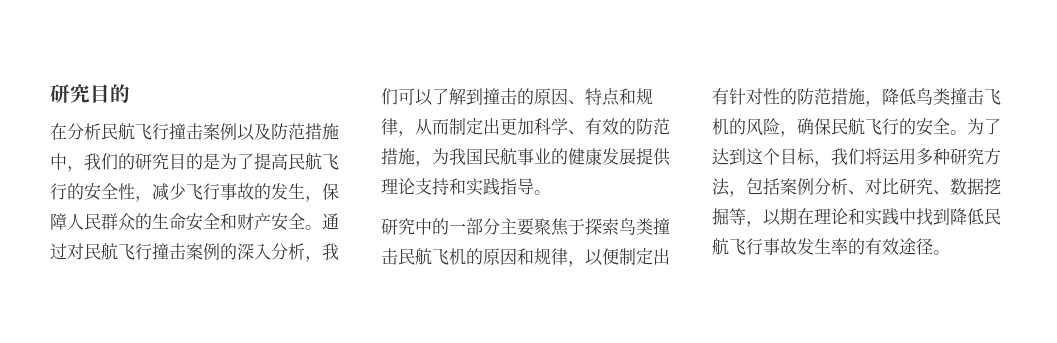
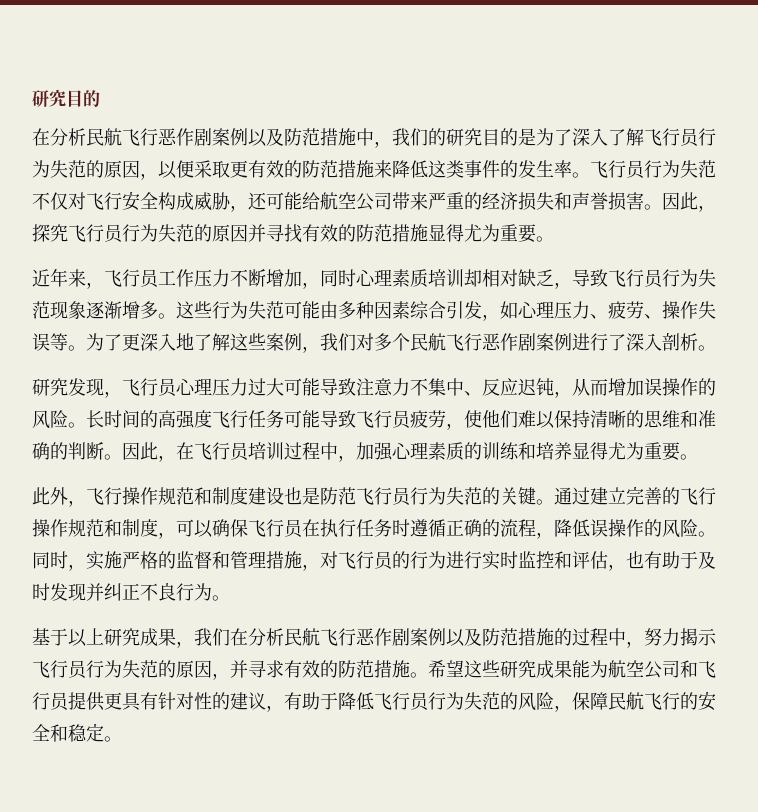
- 在分析民航飞行撞击案例以及防范措施中，我们的研究目的是为了提高民航飞行的安全性，减少飞行事故的发生，保障人民群众的生命安全和财产安全。通过对民航飞行撞击案例的深入分析，我们可以了解到撞击的原因、特点和规律，从而制定出更加科学、有效的防范措施，为我国民航事业的健康发展提供理论支持和实践指导。
- 研究中的一部分主要聚焦于探索鸟类撞击民航飞机的原因和规律，以便制定出有针对性的防范措施，降低鸟类撞击飞机的风险，确保民航飞行的安全。为了达到这个目标，我们将运用多种研究方法，包括案例分析、对比研究、数据挖掘等，以期在理论和实践中找到降低民航飞行事故发生率的有效途径。
+ 在分析民航飞行恶作剧案例以及防范措施中，我们的研究目的是为了深入了解飞行员行为失范的原因，以便采取更有效的防范措施来降低这类事件的发生率。飞行员行为失范不仅对飞行安全构成威胁，还可能给航空公司带来严重的经济损失和声誉损害。因此，探究飞行员行为失范的原因并寻找有效的防范措施显得尤为重要。
+ 近年来，飞行员工作压力不断增加，同时心理素质培训却相对缺乏，导致飞行员行为失范现象逐渐增多。这些行为失范可能由多种因素综合引发，如心理压力、疲劳、操作失误等。为了更深入地了解这些案例，我们对多个民航飞行恶作剧案例进行了深入剖析。
+ 研究发现，飞行员心理压力过大可能导致注意力不集中、反应迟钝，从而增加误操作的风险。长时间的高强度飞行任务可能导致飞行员疲劳，使他们难以保持清晰的思维和准确的判断。因此，在飞行员培训过程中，加强心理素质的训练和培养显得尤为重要。
+ 此外，飞行操作规范和制度建设也是防范飞行员行为失范的关键。通过建立完善的飞行操作规范和制度，可以确保飞行员在执行任务时遵循正确的流程，降低误操作的风险。同时，实施严格的监督和管理措施，对飞行员的行为进行实时监控和评估，也有助于及时发现并纠正不良行为。
+ 基于以上研究成果，我们在分析民航飞行恶作剧案例以及防范措施的过程中，努力揭示飞行员行为失范的原因，并寻求有效的防范措施。希望这些研究成果能为航空公司和飞行员提供更具有针对性的建议，有助于降低飞行员行为失范的风险，保障民航飞行的安全和稳定。

